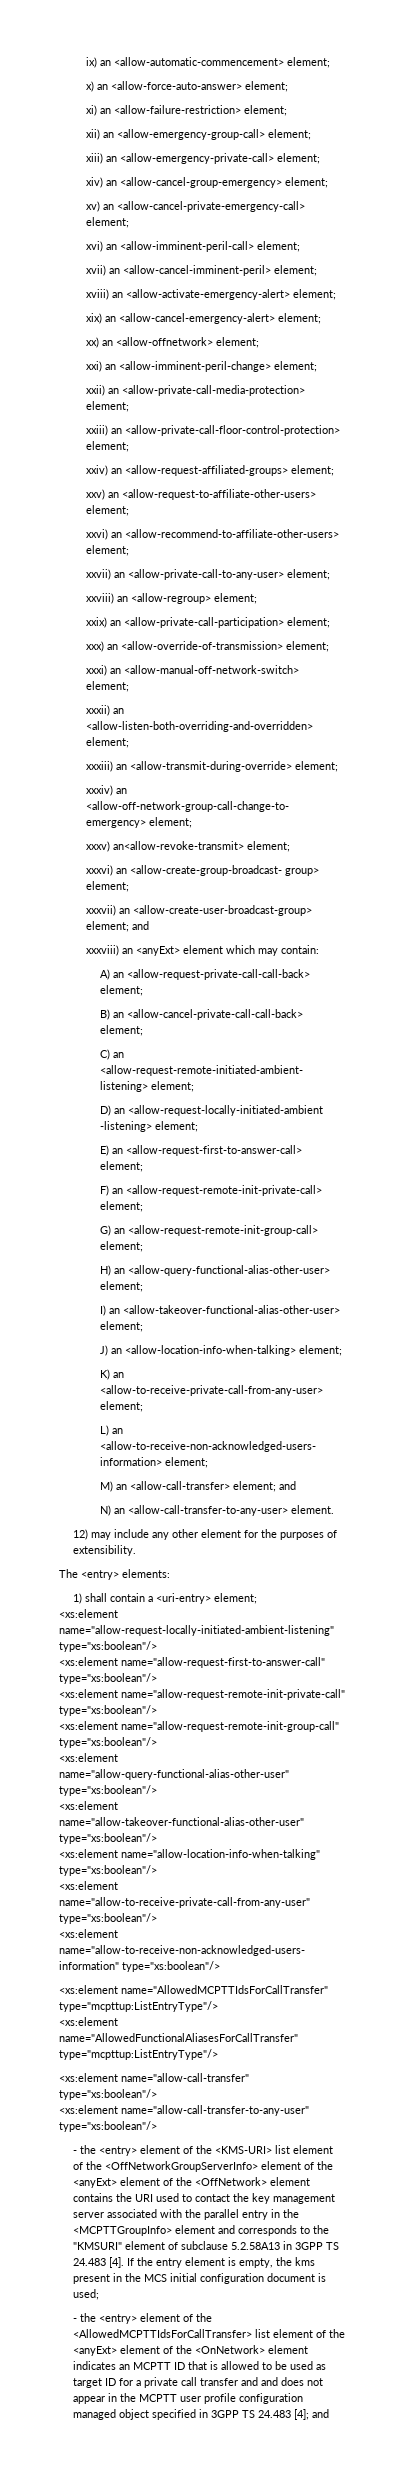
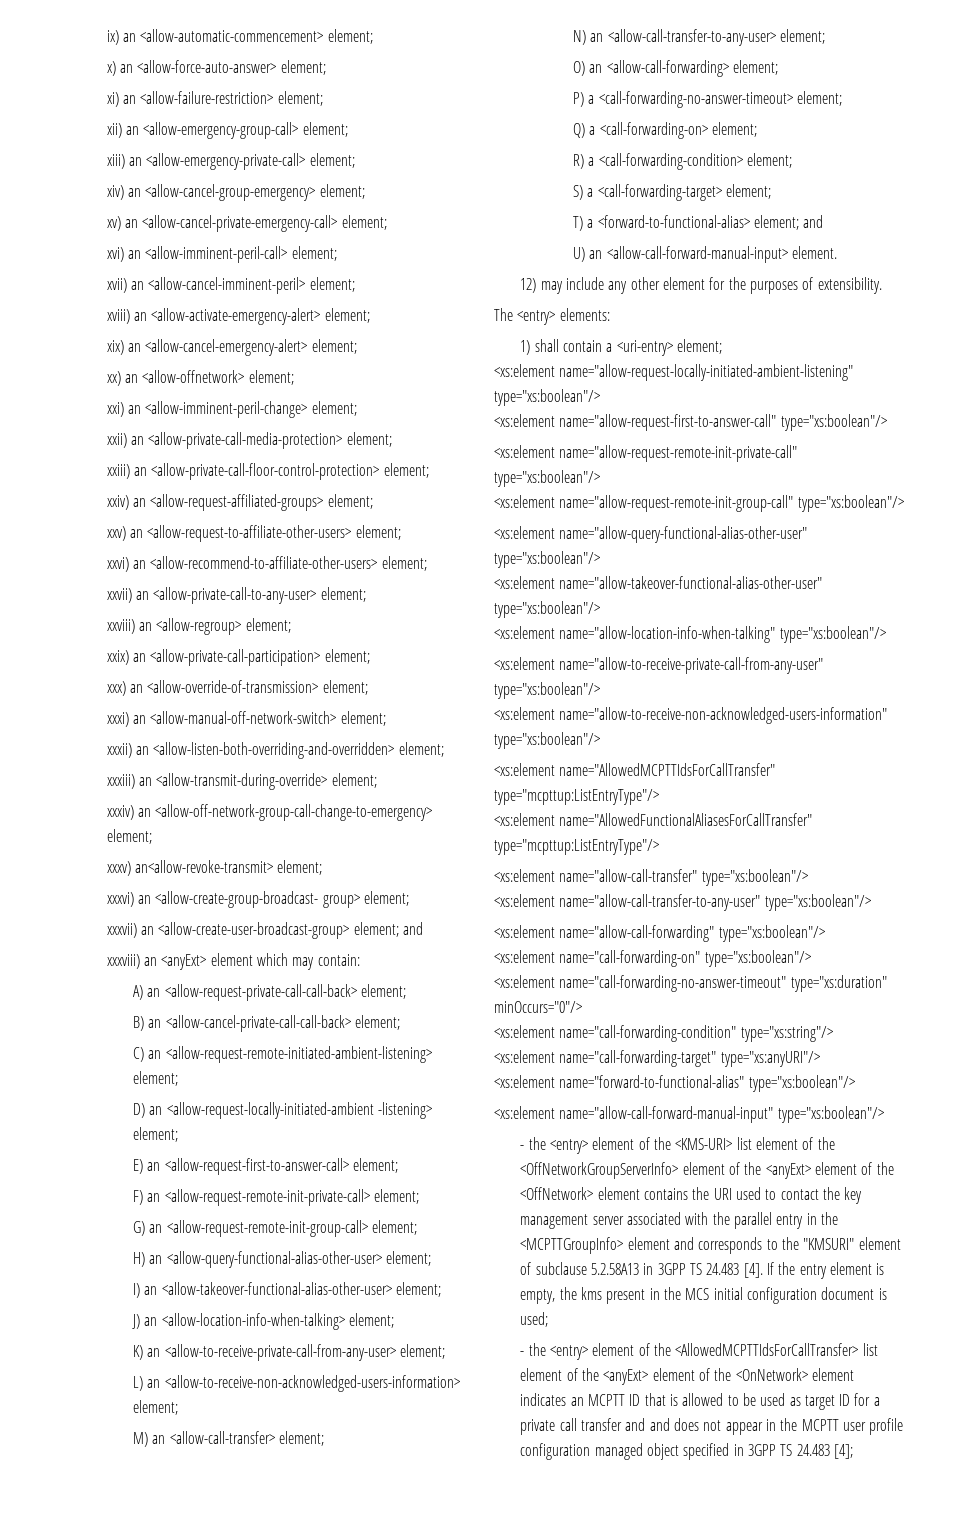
- M) an <allow-call-transfer> element; and
+ M) an <allow-call-transfer> element;
- N) an <allow-call-transfer-to-any-user> element.
+ N) an <allow-call-transfer-to-any-user> element;
+ O) an <allow-call-forwarding> element;
+ P) a <call-forwarding-no-answer-timeout> element;
+ Q) a <call-forwarding-on> element;
+ R) a <call-forwarding-condition> element;
+ S) a <call-forwarding-target> element;
+ T) a <forward-to-functional-alias> element; and
+ U) an <allow-call-forward-manual-input> element.
+ <xs:element name="allow-call-forwarding" type="xs:boolean"/>
+ <xs:element name="call-forwarding-on" type="xs:boolean"/>
+ <xs:element name="call-forwarding-no-answer-timeout" type="xs:duration" minOccurs="0"/>
+ <xs:element name="call-forwarding-condition" type="xs:string"/>
+ <xs:element name="call-forwarding-target" type="xs:anyURI"/>
+ <xs:element name="forward-to-functional-alias" type="xs:boolean"/>
+ <xs:element name="allow-call-forward-manual-input" type="xs:boolean"/>
- - the <entry> element of the <AllowedMCPTTIdsForCallTransfer> list element of the <anyExt> element of the <OnNetwork> element indicates an MCPTT ID that is allowed to be used as target ID for a private call transfer and and does not appear in the MCPTT user profile configuration managed object specified in 3GPP TS 24.483 [4]; and
+ - the <entry> element of the <AllowedMCPTTIdsForCallTransfer> list element of the <anyExt> element of the <OnNetwork> element indicates an MCPTT ID that is allowed to be used as target ID for a private call transfer and and does not appear in the MCPTT user profile configuration managed object specified in 3GPP TS 24.483 [4];

